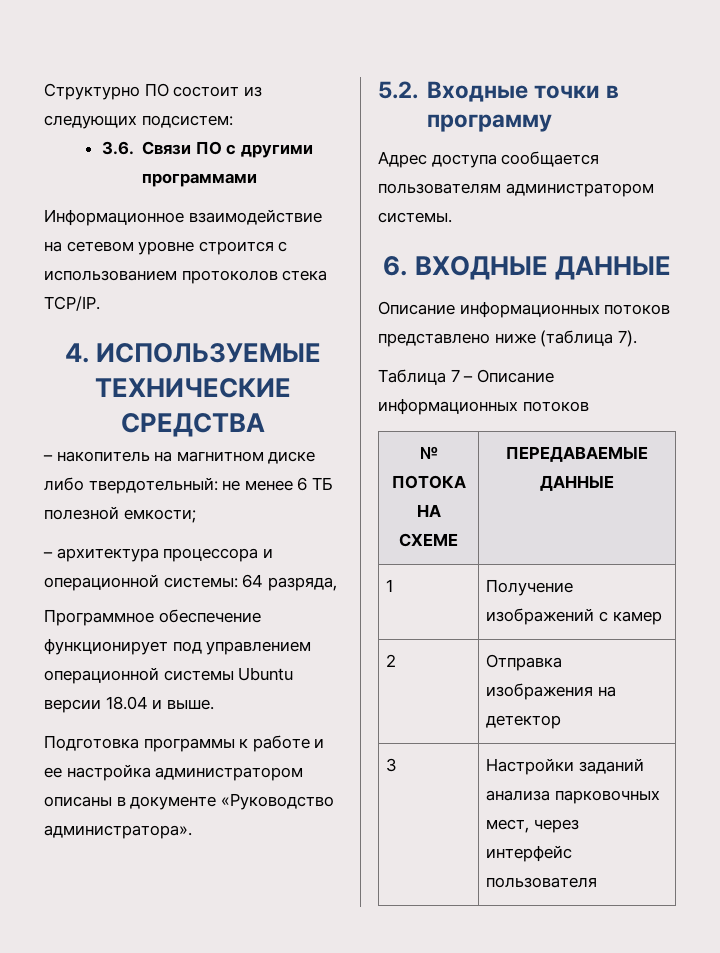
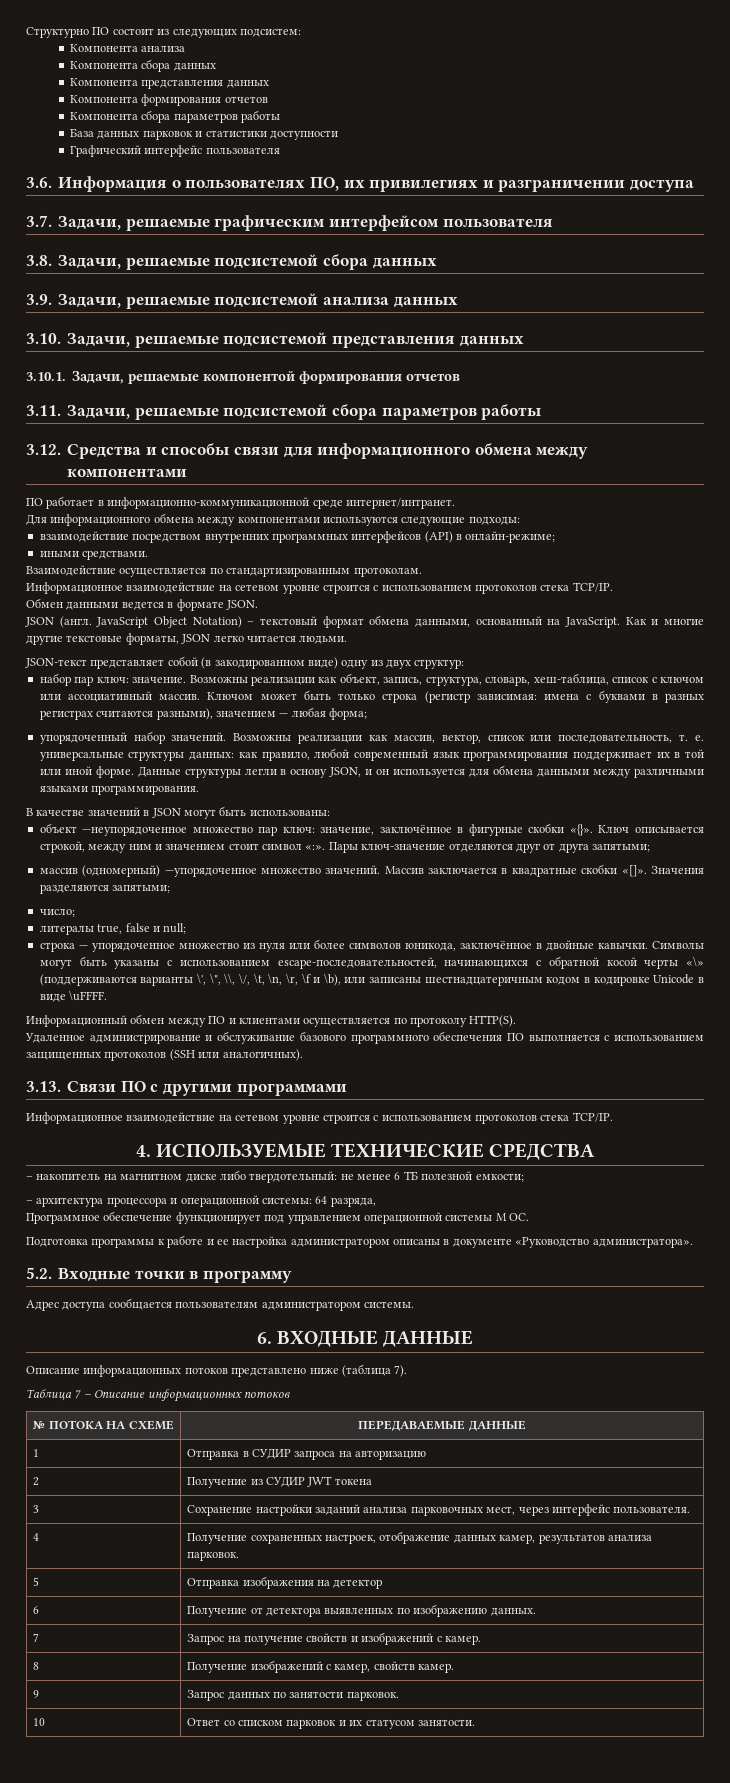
- 3.6. Связи ПО с другими программами
+ Компонента анализа
+ Компонента сбора данных
+ Компонента представления данных
+ Компонента формирования отчетов
+ Компонента сбора параметров работы
+ База данных парковок и статистики доступности
+ Графический интерфейс пользователя
+ 3.6. Информация о пользователях ПО, их привилегиях и разграничении доступа
+ 3.7. Задачи, решаемые графическим интерфейсом пользователя
+ 3.8. Задачи, решаемые подсистемой сбора данных
+ 3.9. Задачи, решаемые подсистемой анализа данных
+ 3.10. Задачи, решаемые подсистемой представления данных
+ 3.10.1. Задачи, решаемые компонентой формирования отчетов
+ 3.11. Задачи, решаемые подсистемой сбора параметров работы
+ 3.12. Средства и способы связи для информационного обмена между компонентами
+ ПО работает в информационно-коммуникационной среде интернет/интранет.
+ Для информационного обмена между компонентами используются следующие подходы:
+ взаимодействие посредством внутренних программных интерфейсов (API) в онлайн-режиме;
+ иными средствами.
+ Взаимодействие осуществляется по стандартизированным протоколам.
+ Информационное взаимодействие на сетевом уровне строится с использованием протоколов стека TCP/IP.
+ Обмен данными ведется в формате JSON.
+ JSON (англ. JavaScript Object Notation) – текстовый формат обмена данными, основанный на JavaScript. Как и многие другие текстовые форматы, JSON легко читается людьми.
+ JSON-текст представляет собой (в закодированном виде) одну из двух структур:
+ набор пар ключ: значение. Возможны реализации как объект, запись, структура, словарь, хеш-таблица, список с ключом или ассоциативный массив. Ключом может быть только строка (регистр зависимая: имена с буквами в разных регистрах считаются разными), значением — любая форма;
+ упорядоченный набор значений. Возможны реализации как массив, вектор, список или последовательность, т. е. универсальные структуры данных: как правило, любой современный язык программирования поддерживает их в той или иной форме. Данные структуры легли в основу JSON, и он используется для обмена данными между различными языками программирования.
+ В качестве значений в JSON могут быть использованы:
+ объект —неупорядоченное множество пар ключ: значение, заключённое в фигурные скобки «{}». Ключ описывается строкой, между ним и значением стоит символ «:». Пары ключ-значение отделяются друг от друга запятыми;
+ массив (одномерный) —упорядоченное множество значений. Массив заключается в квадратные скобки «[]». Значения разделяются запятыми;
+ число;
+ литералы true, false и null;
+ строка — упорядоченное множество из нуля или более символов юникода, заключённое в двойные кавычки. Символы могут быть указаны с использованием escape-последовательностей, начинающихся с обратной косой черты «\» (поддерживаются варианты \', \", \\, \/, \t, \n, \r, \f и \b), или записаны шестнадцатеричным кодом в кодировке Unicode в виде \uFFFF.
+ Информационный обмен между ПО и клиентами осуществляется по протоколу HTTP(S).
+ Удаленное администрирование и обслуживание базового программного обеспечения ПО выполняется с использованием защищенных протоколов (SSH или аналогичных).
+ 3.13. Связи ПО с другими программами
- Программное обеспечение функционирует под управлением операционной системы Ubuntu версии 18.04 и выше.
+ Программное обеспечение функционирует под управлением операционной системы М ОС.
- 1 | Получение изображений с камер
- 2 | Отправка изображения на детектор
- 3 | Настройки заданий анализа парковочных мест, через интерфейс пользователя
+ 1 | Отправка в СУДИР запроса на авторизацию
+ 2 | Получение из СУДИР JWT токена
+ 3 | Сохранение настройки заданий анализа парковочных мест, через интерфейс пользователя.
+ 4 | Получение сохраненных настроек, отображение данных камер, результатов анализа парковок.
+ 5 | Отправка изображения на детектор
+ 6 | Получение от детектора выявленных по изображению данных.
+ 7 | Запрос на получение свойств и изображений с камер.
+ 8 | Получение изображений с камер, свойств камер.
+ 9 | Запрос данных по занятости парковок.
+ 10 | Ответ со списком парковок и их статусом занятости.

